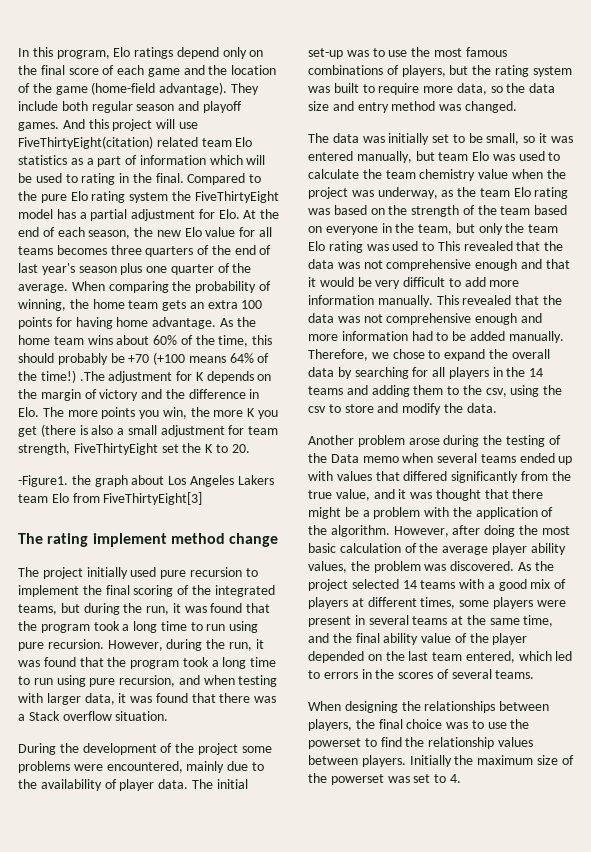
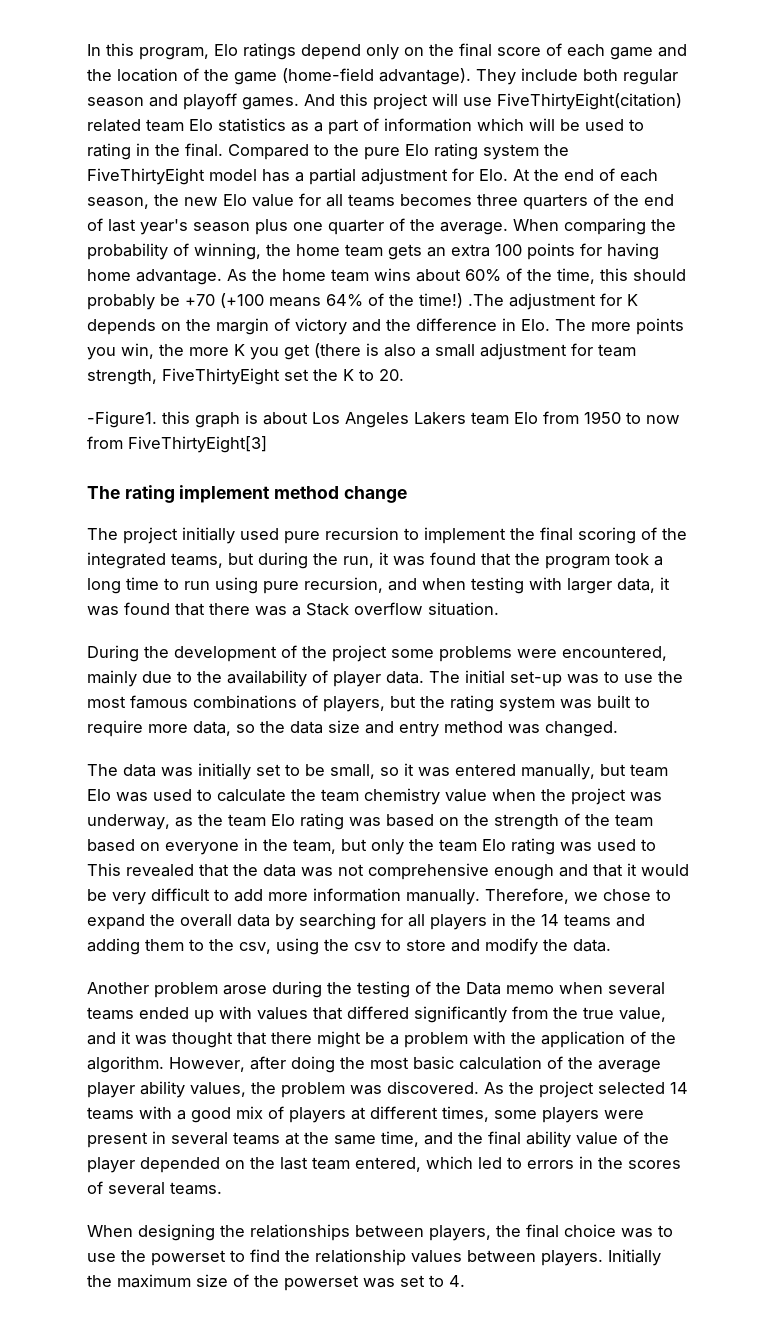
- -Figure1. the graph about Los Angeles Lakers team Elo from FiveThirtyEight[3]
+ -Figure1. this graph is about Los Angeles Lakers team Elo from 1950 to now from FiveThirtyEight[3]
- The project initially used pure recursion to implement the final scoring of the integrated teams, but during the run, it was found that the program took a long time to run using pure recursion. However, during the run, it was found that the program took a long time to run using pure recursion, and when testing with larger data, it was found that there was a Stack overflow situation.
+ The project initially used pure recursion to implement the final scoring of the integrated teams, but during the run, it was found that the program took a long time to run using pure recursion, and when testing with larger data, it was found that there was a Stack overflow situation.
- This revealed that the data was not comprehensive enough and more information had to be added manually.

